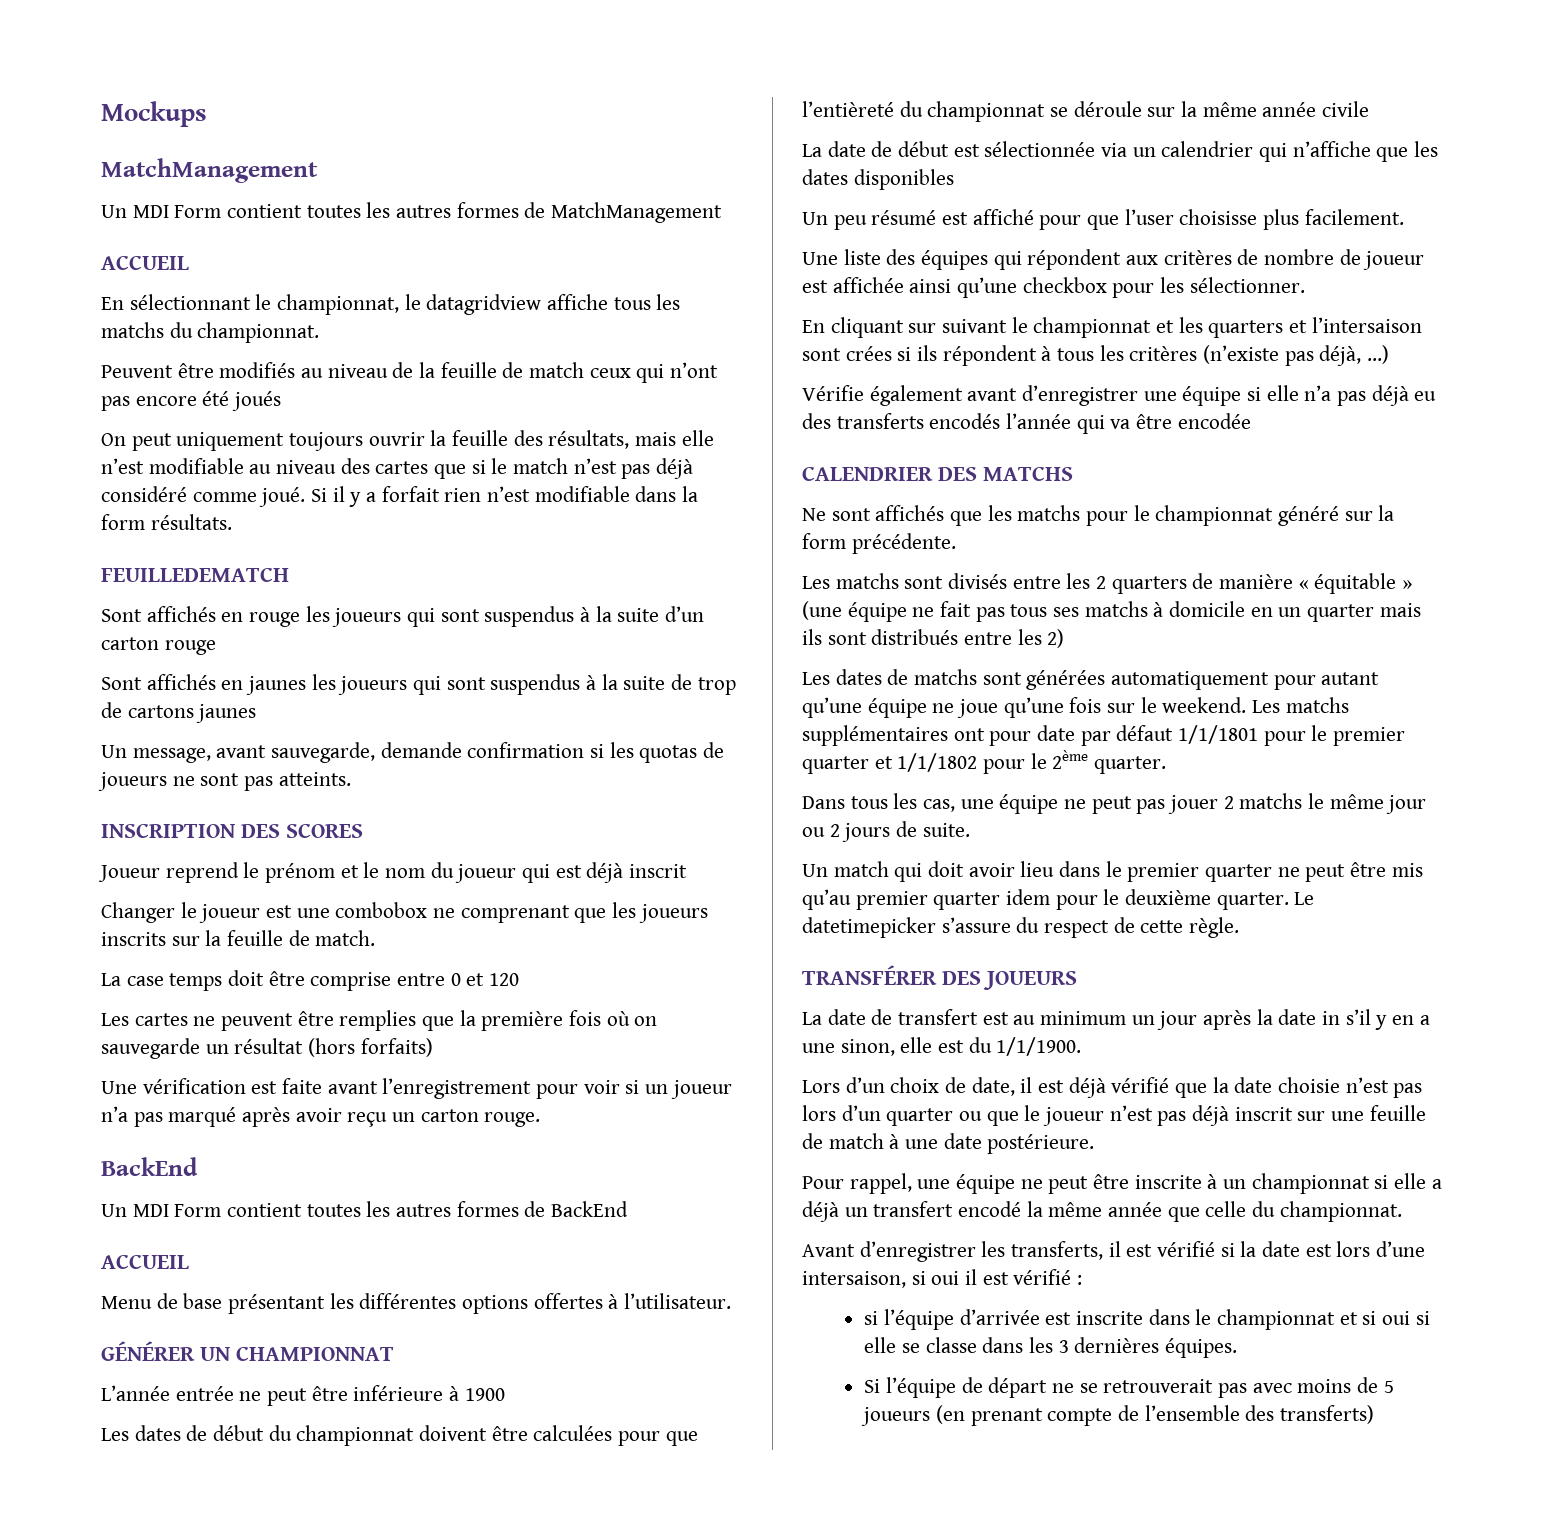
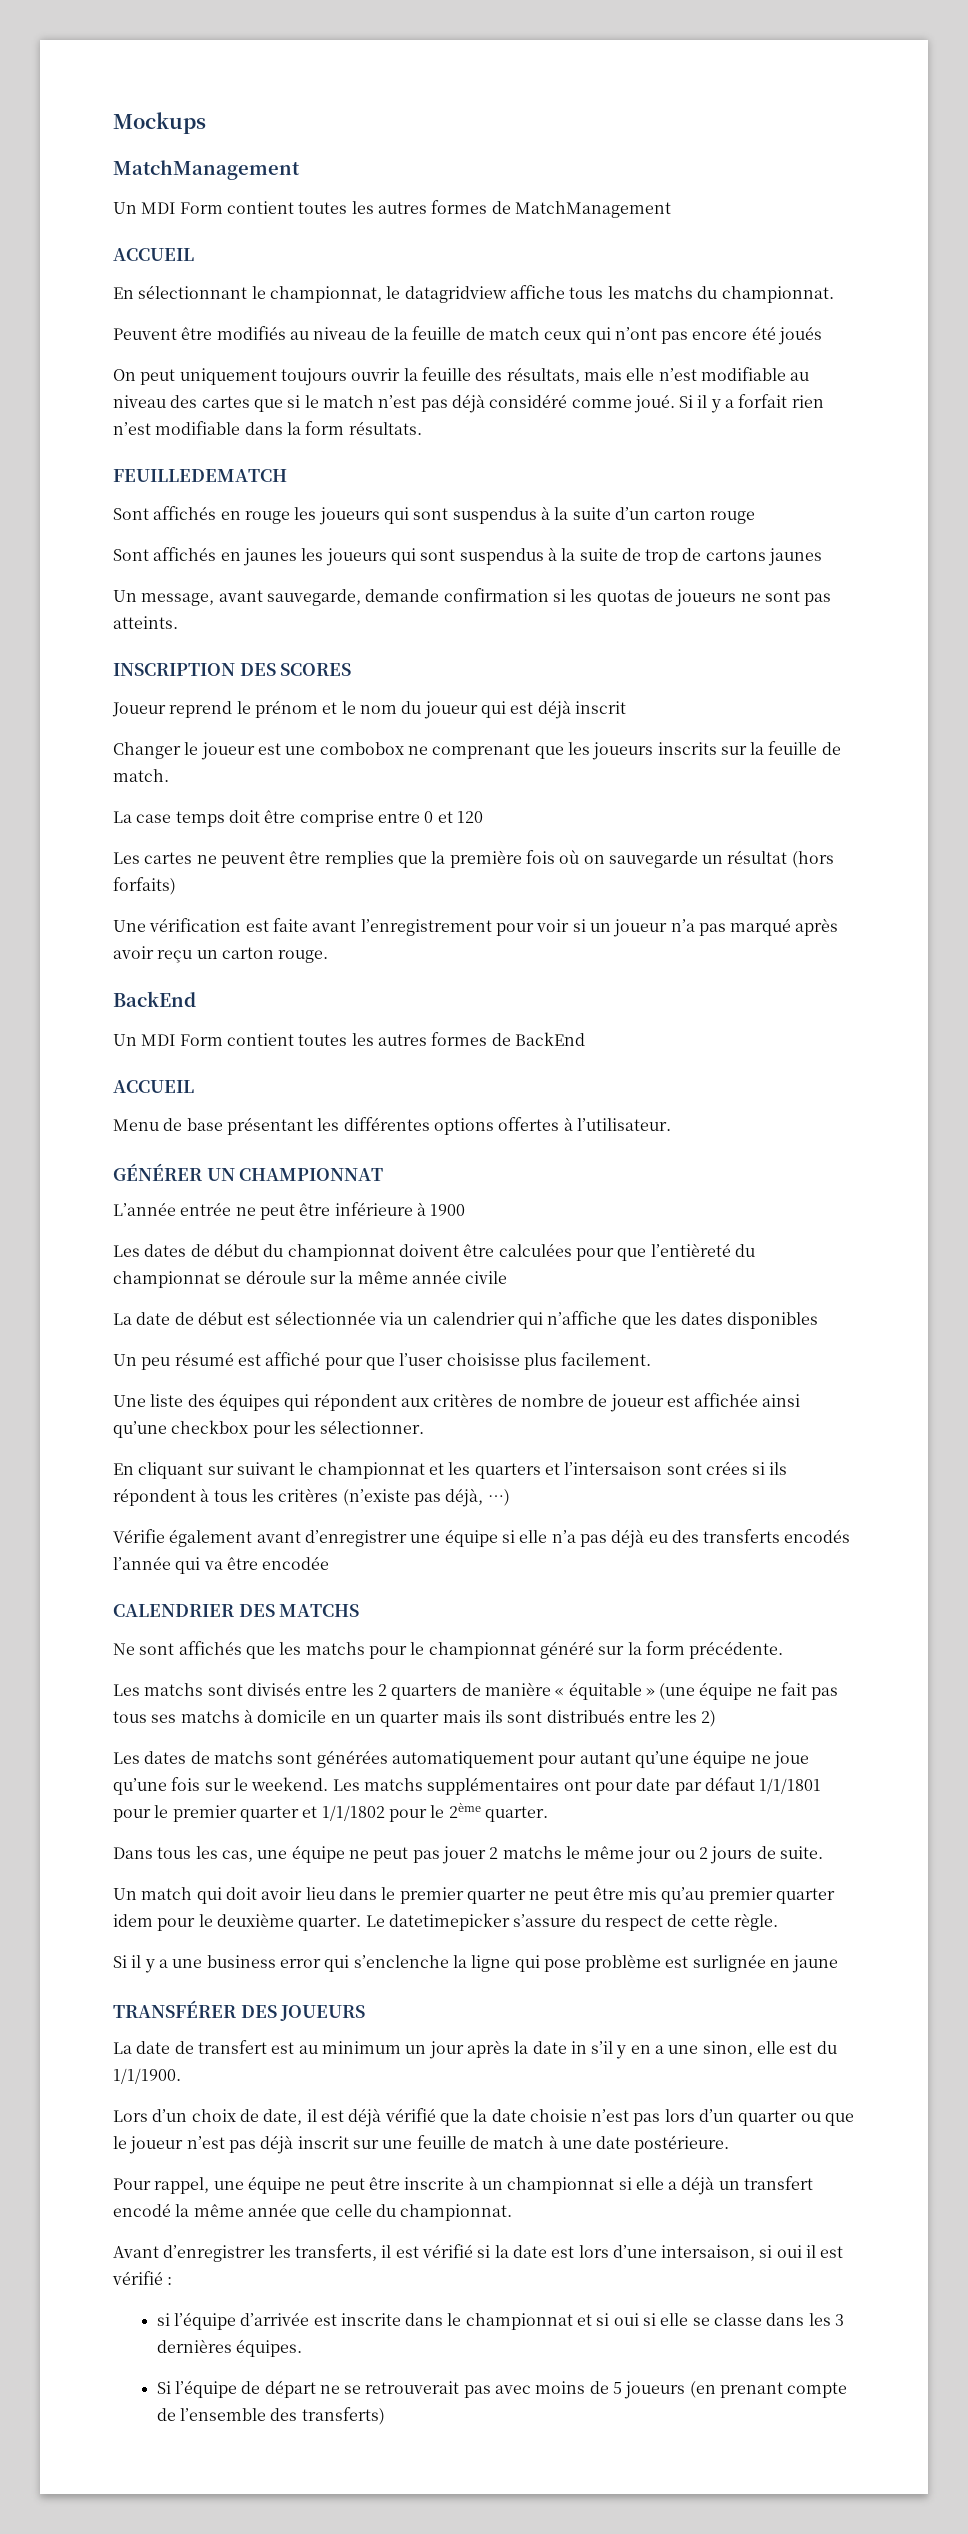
+ Si il y a une business error qui s’enclenche la ligne qui pose problème est surlignée en jaune

